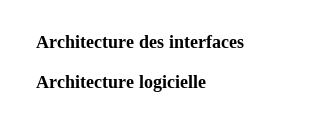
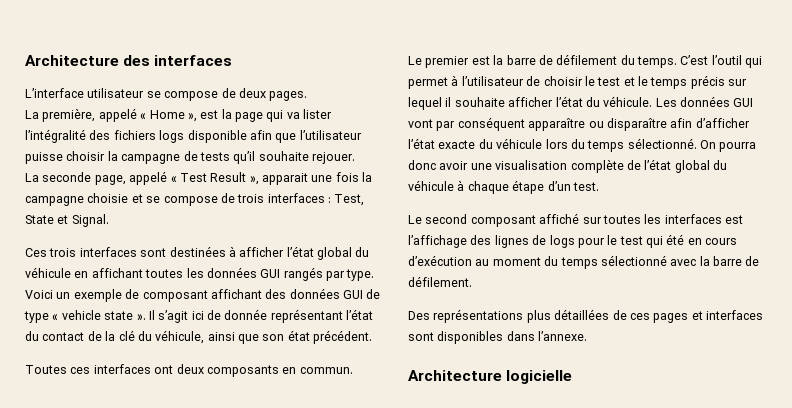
+ L’interface utilisateur se compose de deux pages.
+ La première, appelé « Home », est la page qui va lister l’intégralité des fichiers logs disponible afin que l’utilisateur puisse choisir la campagne de tests qu’il souhaite rejouer.
+ La seconde page, appelé « Test Result », apparait une fois la campagne choisie et se compose de trois interfaces : Test, State et Signal.
+ Ces trois interfaces sont destinées à afficher l’état global du véhicule en affichant toutes les données GUI rangés par type. Voici un exemple de composant affichant des données GUI de type « vehicle state ». Il s’agit ici de donnée représentant l’état du contact de la clé du véhicule, ainsi que son état précédent.
+ Toutes ces interfaces ont deux composants en commun.
+ Le premier est la barre de défilement du temps. C’est l’outil qui permet à l’utilisateur de choisir le test et le temps précis sur lequel il souhaite afficher l’état du véhicule. Les données GUI vont par conséquent apparaître ou disparaître afin d’afficher l’état exacte du véhicule lors du temps sélectionné. On pourra donc avoir une visualisation complète de l’état global du véhicule à chaque étape d’un test.
+ Le second composant affiché sur toutes les interfaces est l’affichage des lignes de logs pour le test qui été en cours d’exécution au moment du temps sélectionné avec la barre de défilement.
+ Des représentations plus détaillées de ces pages et interfaces sont disponibles dans l’annexe.

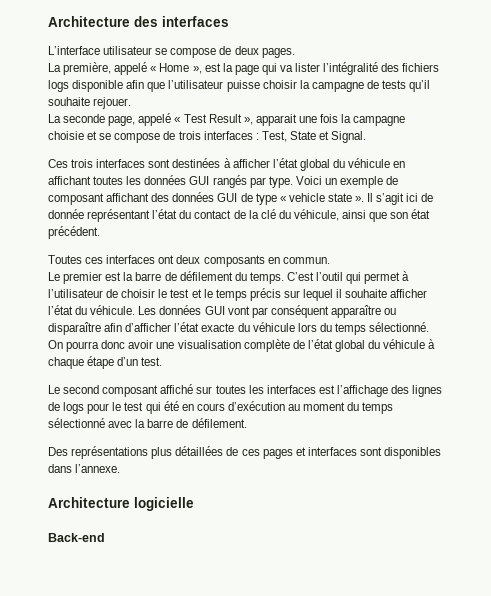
+ Back-end

